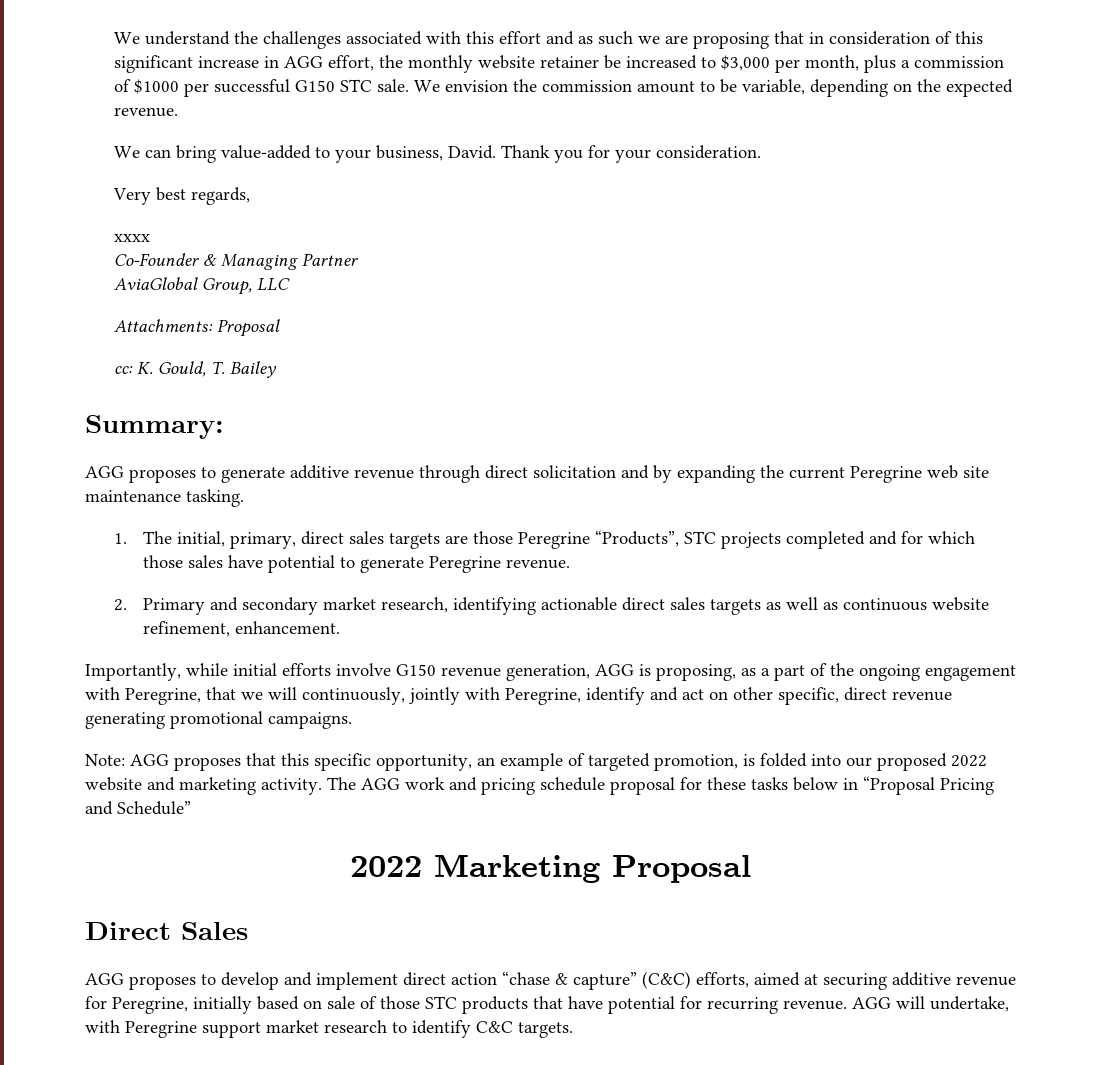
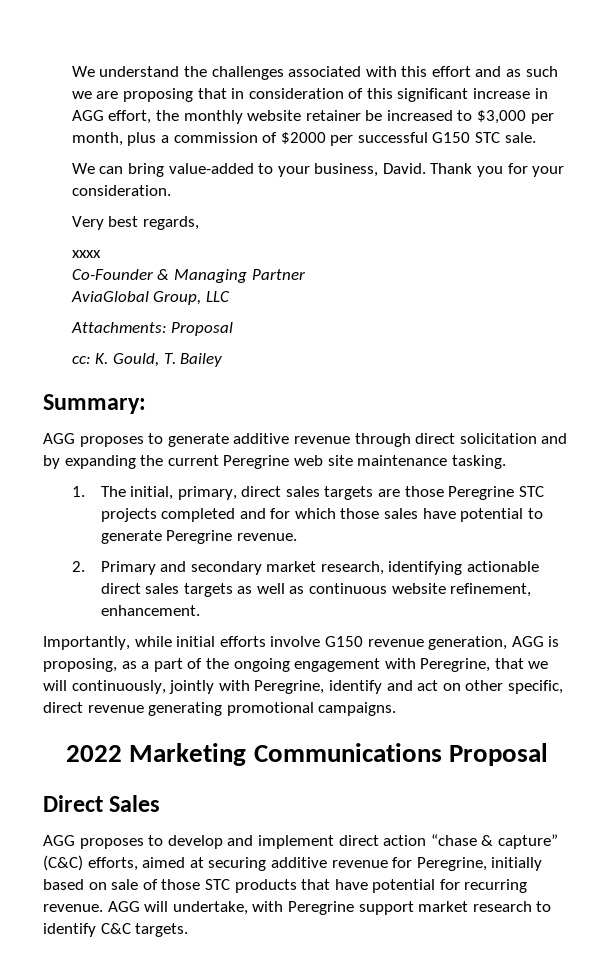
- We understand the challenges associated with this effort and as such we are proposing that in consideration of this significant increase in AGG effort, the monthly website retainer be increased to $3,000 per month, plus a commission of $1000 per successful G150 STC sale. We envision the commission amount to be variable, depending on the expected revenue.
+ We understand the challenges associated with this effort and as such we are proposing that in consideration of this significant increase in AGG effort, the monthly website retainer be increased to $3,000 per month, plus a commission of $2000 per successful G150 STC sale.
- 1. The initial, primary, direct sales targets are those Peregrine “Products”, STC projects completed and for which those sales have potential to generate Peregrine revenue.
+ 1. The initial, primary, direct sales targets are those Peregrine STC projects completed and for which those sales have potential to generate Peregrine revenue.
- Note: AGG proposes that this specific opportunity, an example of targeted promotion, is folded into our proposed 2022 website and marketing activity. The AGG work and pricing schedule proposal for these tasks below in “Proposal Pricing and Schedule”
- 2022 Marketing Proposal
+ 2022 Marketing Communications Proposal

